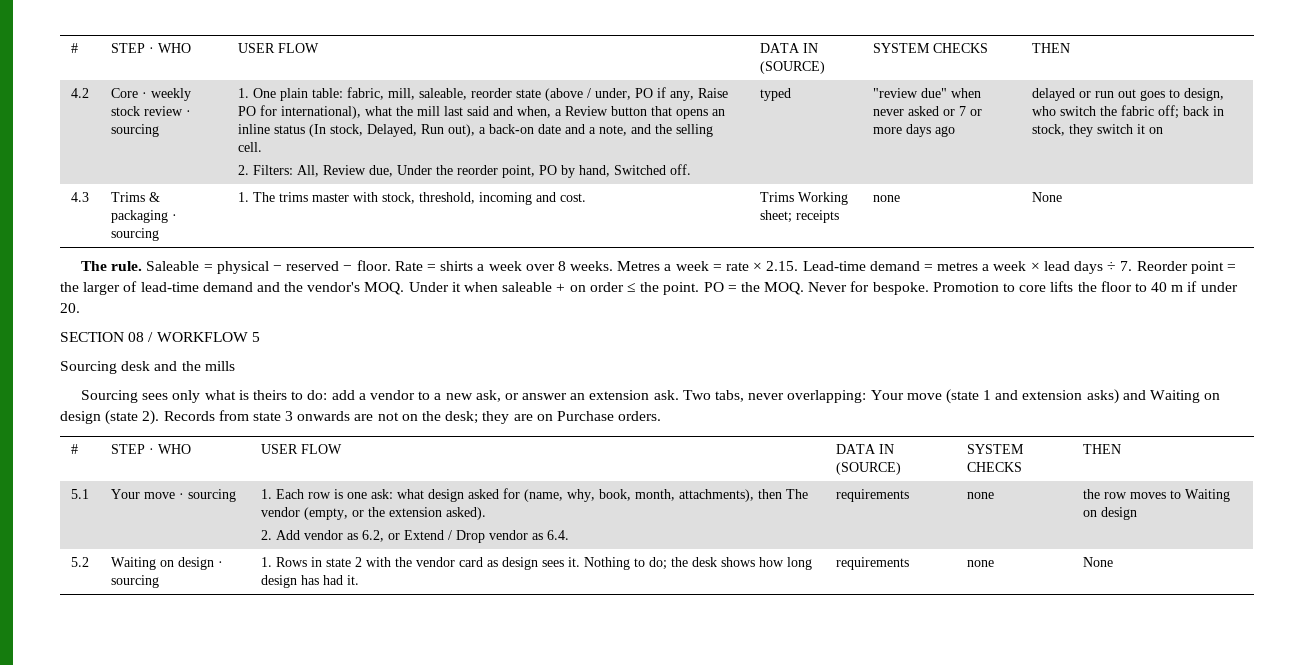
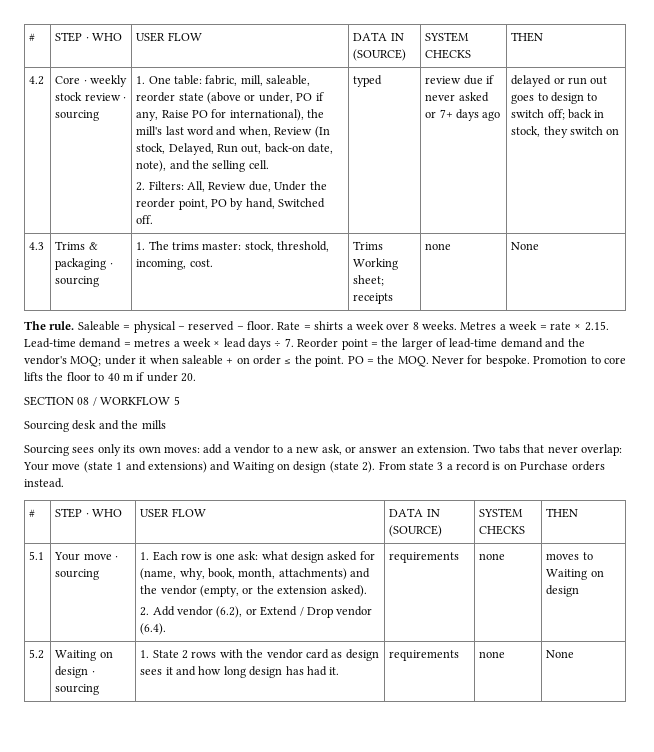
- 1. One plain table: fabric, mill, saleable, reorder state (above / under, PO if any, Raise PO for international), what the mill last said and when, a Review button that opens an inline status (In stock, Delayed, Run out), a back-on date and a note, and the selling cell.
+ 1. One table: fabric, mill, saleable, reorder state (above or under, PO if any, Raise PO for international), the mill's last word and when, Review (In stock, Delayed, Run out, back-on date, note), and the selling cell.
- "review due" when never asked or 7 or more days ago
+ review due if never asked or 7+ days ago
- delayed or run out goes to design, who switch the fabric off; back in stock, they switch it on
+ delayed or run out goes to design to switch off; back in stock, they switch on
- 4.3 | Trims & packaging · sourcing | 1. The trims master with stock, threshold, incoming and cost. | Trims Working sheet; receipts | none | None
+ 4.3 | Trims & packaging · sourcing | 1. The trims master: stock, threshold, incoming, cost. | Trims Working sheet; receipts | none | None
- Metres a week = rate × 2.15. Lead-time demand = metres a week × lead days ÷ 7. Reorder point = the larger of lead-time demand and the vendor's MOQ. Under it when saleable + on order ≤ the point.
+ Metres a week = rate × 2.15. Lead-time demand = metres a week × lead days ÷ 7. Reorder point = the larger of lead-time demand and the vendor's MOQ; under it when saleable + on order ≤ the point.
- Sourcing sees only what is theirs to do: add a vendor to a new ask, or answer an extension ask. Two tabs, never overlapping: Your move (state 1 and extension asks) and Waiting on design (state 2).
+ Sourcing sees only its own moves: add a vendor to a new ask, or answer an extension. Two tabs that never overlap: Your move (state 1 and extensions) and Waiting on design (state 2).
- Records from state 3 onwards are not on the desk; they are on Purchase orders.
+ From state 3 a record is on Purchase orders instead.
- 1. Each row is one ask: what design asked for (name, why, book, month, attachments), then The vendor (empty, or the extension asked).
+ 1. Each row is one ask: what design asked for (name, why, book, month, attachments) and the vendor (empty, or the extension asked).
- 2. Add vendor as 6.2, or Extend / Drop vendor as 6.4. | requirements | none | the row moves to Waiting on design
+ 2. Add vendor (6.2), or Extend / Drop vendor (6.4). | requirements | none | moves to Waiting on design
- 5.2 | Waiting on design · sourcing | 1. Rows in state 2 with the vendor card as design sees it. Nothing to do; the desk shows how long design has had it. | requirements | none | None
+ 5.2 | Waiting on design · sourcing | 1. State 2 rows with the vendor card as design sees it and how long design has had it. | requirements | none | None

